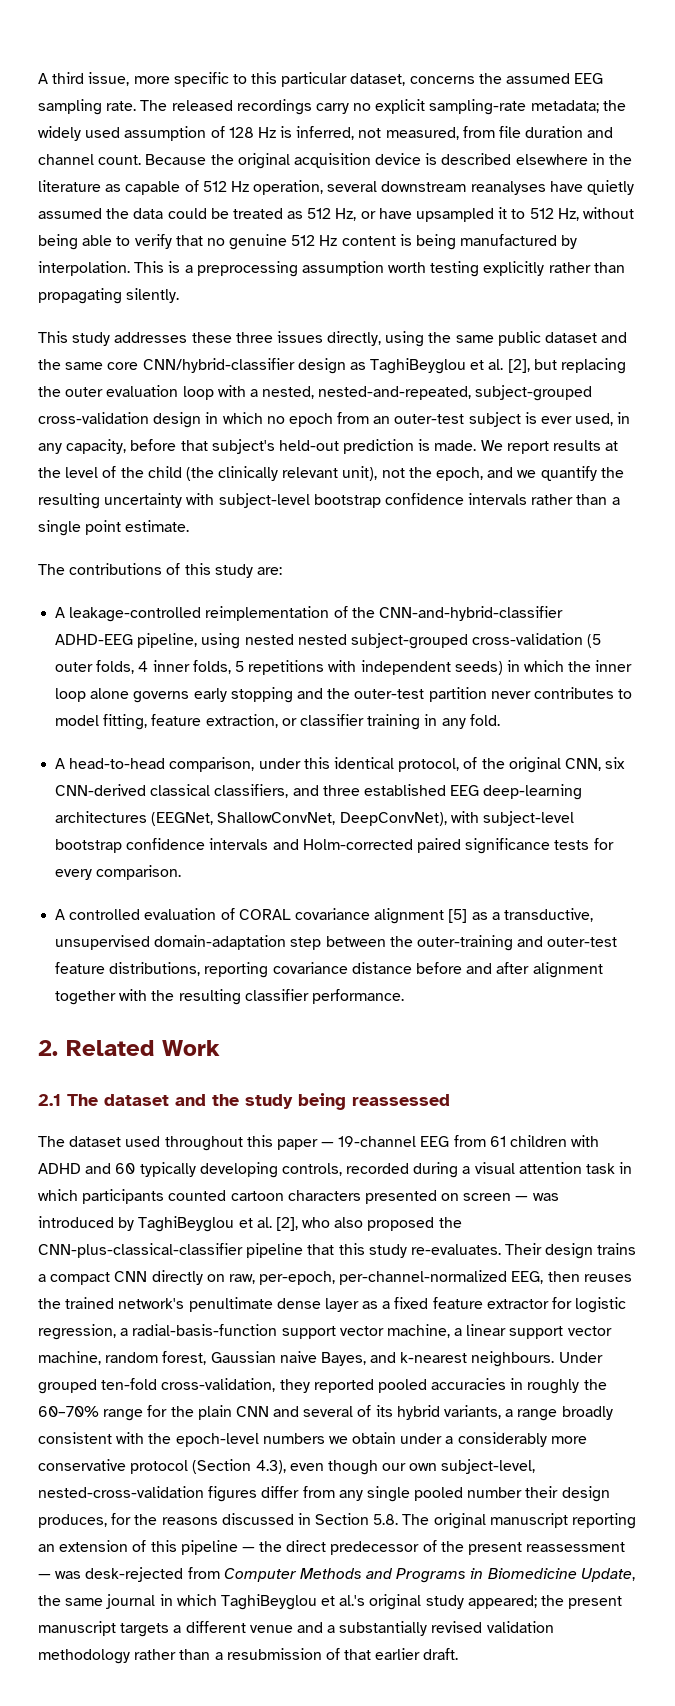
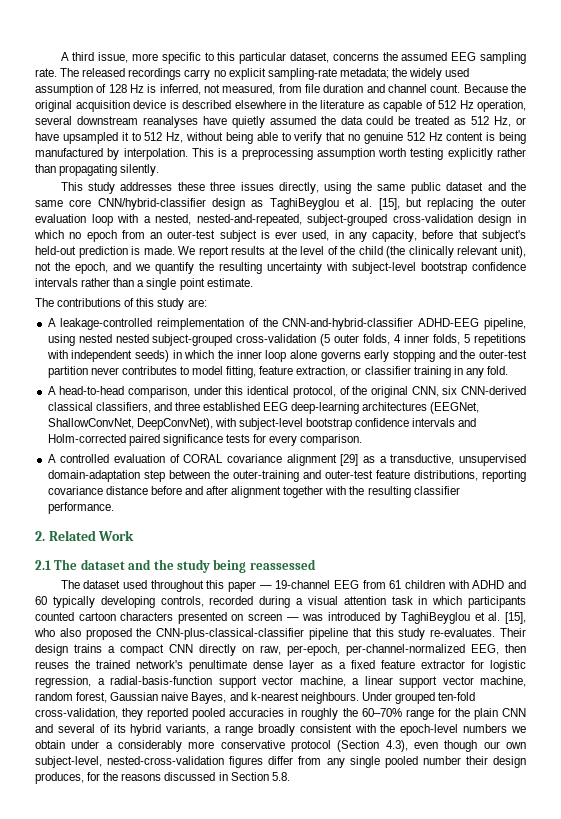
- This study addresses these three issues directly, using the same public dataset and the same core CNN/hybrid-classifier design as TaghiBeyglou et al. [2], but replacing the outer evaluation loop with a nested, nested-and-repeated, subject-grouped cross-validation design in which no epoch from an outer-test subject is ever used, in any capacity, before that subject's held-out prediction is made.
+ This study addresses these three issues directly, using the same public dataset and the same core CNN/hybrid-classifier design as TaghiBeyglou et al. [15], but replacing the outer evaluation loop with a nested, nested-and-repeated, subject-grouped cross-validation design in which no epoch from an outer-test subject is ever used, in any capacity, before that subject's held-out prediction is made.
- A controlled evaluation of CORAL covariance alignment [5] as a transductive, unsupervised domain-adaptation step between the outer-training and outer-test feature distributions, reporting covariance distance before and after alignment together with the resulting classifier performance.
+ A controlled evaluation of CORAL covariance alignment [29] as a transductive, unsupervised domain-adaptation step between the outer-training and outer-test feature distributions, reporting covariance distance before and after alignment together with the resulting classifier performance.
- The dataset used throughout this paper — 19-channel EEG from 61 children with ADHD and 60 typically developing controls, recorded during a visual attention task in which participants counted cartoon characters presented on screen — was introduced by TaghiBeyglou et al. [2], who also proposed the CNN-plus-classical-classifier pipeline that this study re-evaluates.
+ The dataset used throughout this paper — 19-channel EEG from 61 children with ADHD and 60 typically developing controls, recorded during a visual attention task in which participants counted cartoon characters presented on screen — was introduced by TaghiBeyglou et al. [15], who also proposed the CNN-plus-classical-classifier pipeline that this study re-evaluates.
- Under grouped ten-fold cross-validation, they reported pooled accuracies in roughly the 60–70% range for the plain CNN and several of its hybrid variants, a range broadly consistent with the epoch-level numbers we obtain under a considerably more conservative protocol (Section 4.3), even though our own subject-level, nested-cross-validation figures differ from any single pooled number their design produces, for the reasons discussed in Section 5.8. The original manuscript reporting an extension of this pipeline — the direct predecessor of the present reassessment — was desk-rejected from Computer Methods and Programs in Biomedicine Update, the same journal in which TaghiBeyglou et al.'s original study appeared; the present manuscript targets a different venue and a substantially revised validation methodology rather than a resubmission of that earlier draft.
+ Under grouped ten-fold cross-validation, they reported pooled accuracies in roughly the 60–70% range for the plain CNN and several of its hybrid variants, a range broadly consistent with the epoch-level numbers we obtain under a considerably more conservative protocol (Section 4.3), even though our own subject-level, nested-cross-validation figures differ from any single pooled number their design produces, for the reasons discussed in Section 5.8.

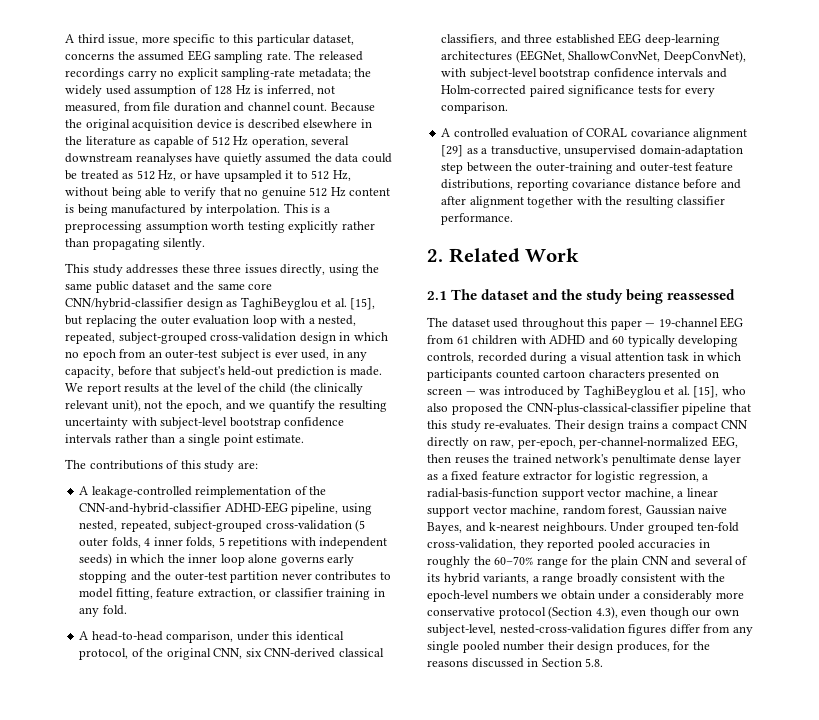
- This study addresses these three issues directly, using the same public dataset and the same core CNN/hybrid-classifier design as TaghiBeyglou et al. [15], but replacing the outer evaluation loop with a nested, nested-and-repeated, subject-grouped cross-validation design in which no epoch from an outer-test subject is ever used, in any capacity, before that subject's held-out prediction is made.
+ This study addresses these three issues directly, using the same public dataset and the same core CNN/hybrid-classifier design as TaghiBeyglou et al. [15], but replacing the outer evaluation loop with a nested, repeated, subject-grouped cross-validation design in which no epoch from an outer-test subject is ever used, in any capacity, before that subject's held-out prediction is made.
- A leakage-controlled reimplementation of the CNN-and-hybrid-classifier ADHD-EEG pipeline, using nested nested subject-grouped cross-validation (5 outer folds, 4 inner folds, 5 repetitions with independent seeds) in which the inner loop alone governs early stopping and the outer-test partition never contributes to model fitting, feature extraction, or classifier training in any fold.
+ A leakage-controlled reimplementation of the CNN-and-hybrid-classifier ADHD-EEG pipeline, using nested, repeated, subject-grouped cross-validation (5 outer folds, 4 inner folds, 5 repetitions with independent seeds) in which the inner loop alone governs early stopping and the outer-test partition never contributes to model fitting, feature extraction, or classifier training in any fold.

